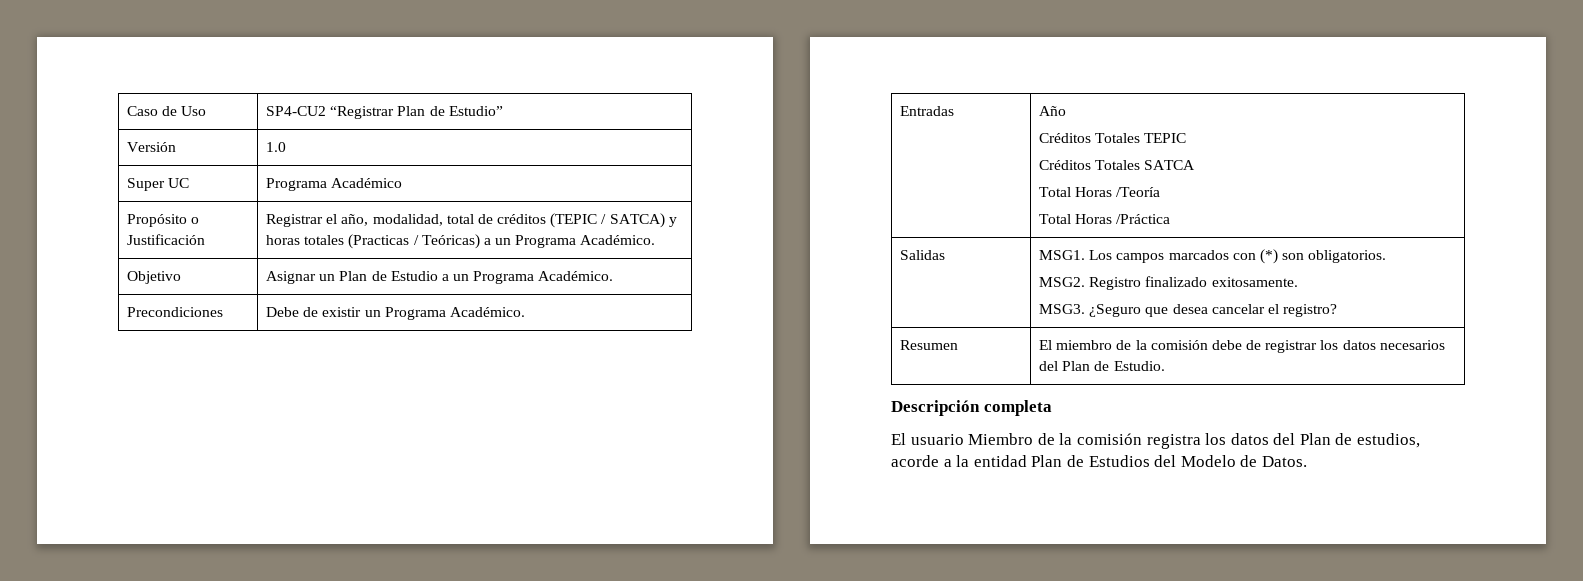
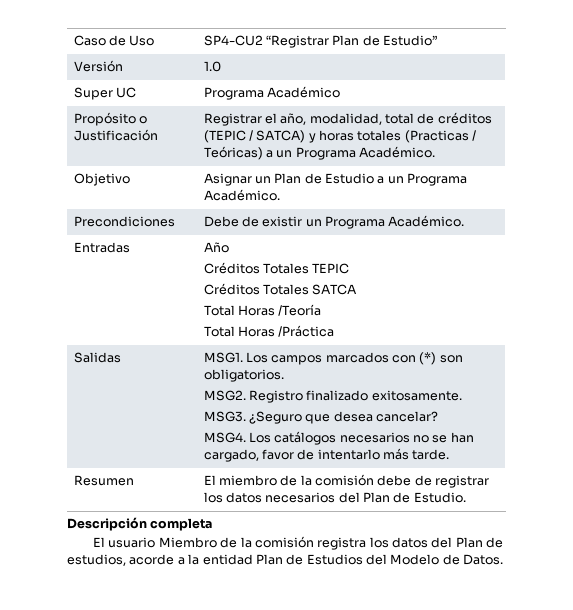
  Salidas | MSG1. Los campos marcados con (*) son obligatorios.
  MSG2. Registro finalizado exitosamente.
- MSG3. ¿Seguro que desea cancelar el registro?
+ MSG3. ¿Seguro que desea cancelar?
+ MSG4. Los catálogos necesarios no se han cargado, favor de intentarlo más tarde.

